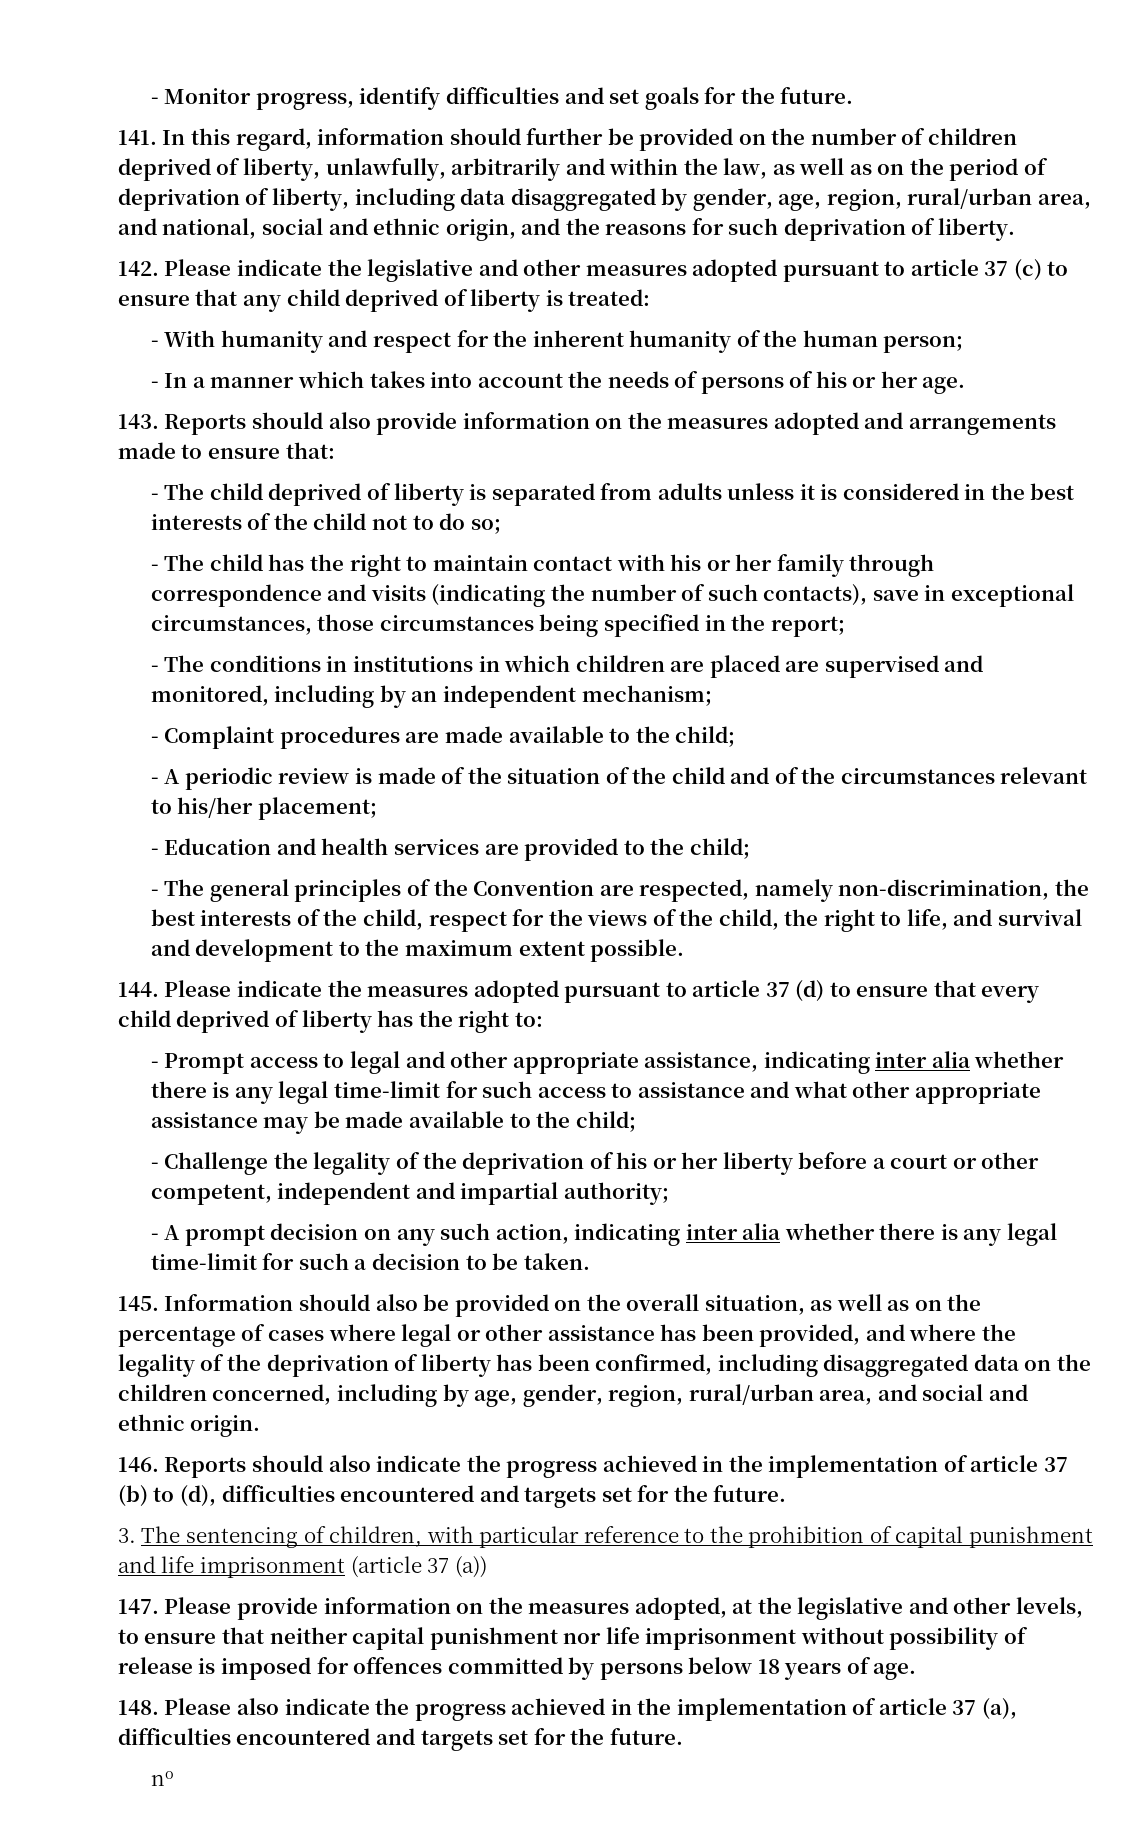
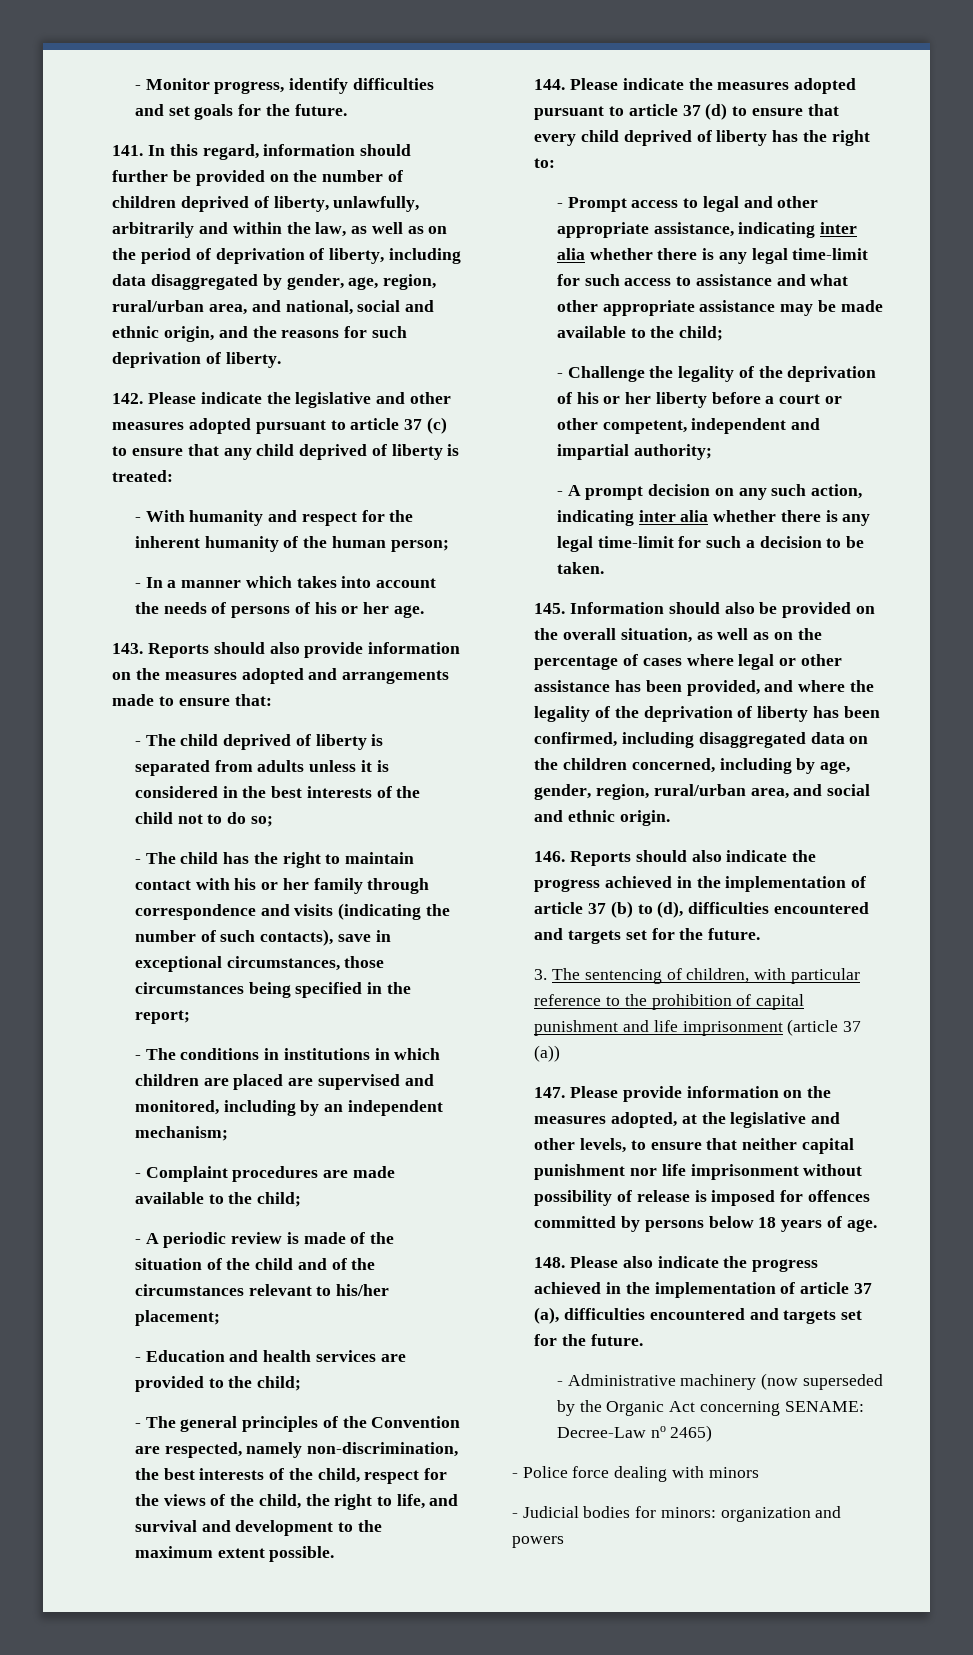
- no
+ - Administrative machinery (now superseded by the Organic Act concerning SENAME: Decree-Law no 2465)
+ - Police force dealing with minors
+ - Judicial bodies for minors: organization and powers

